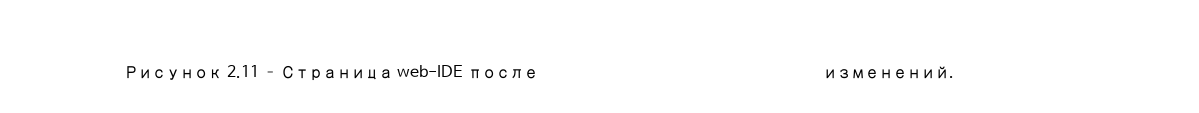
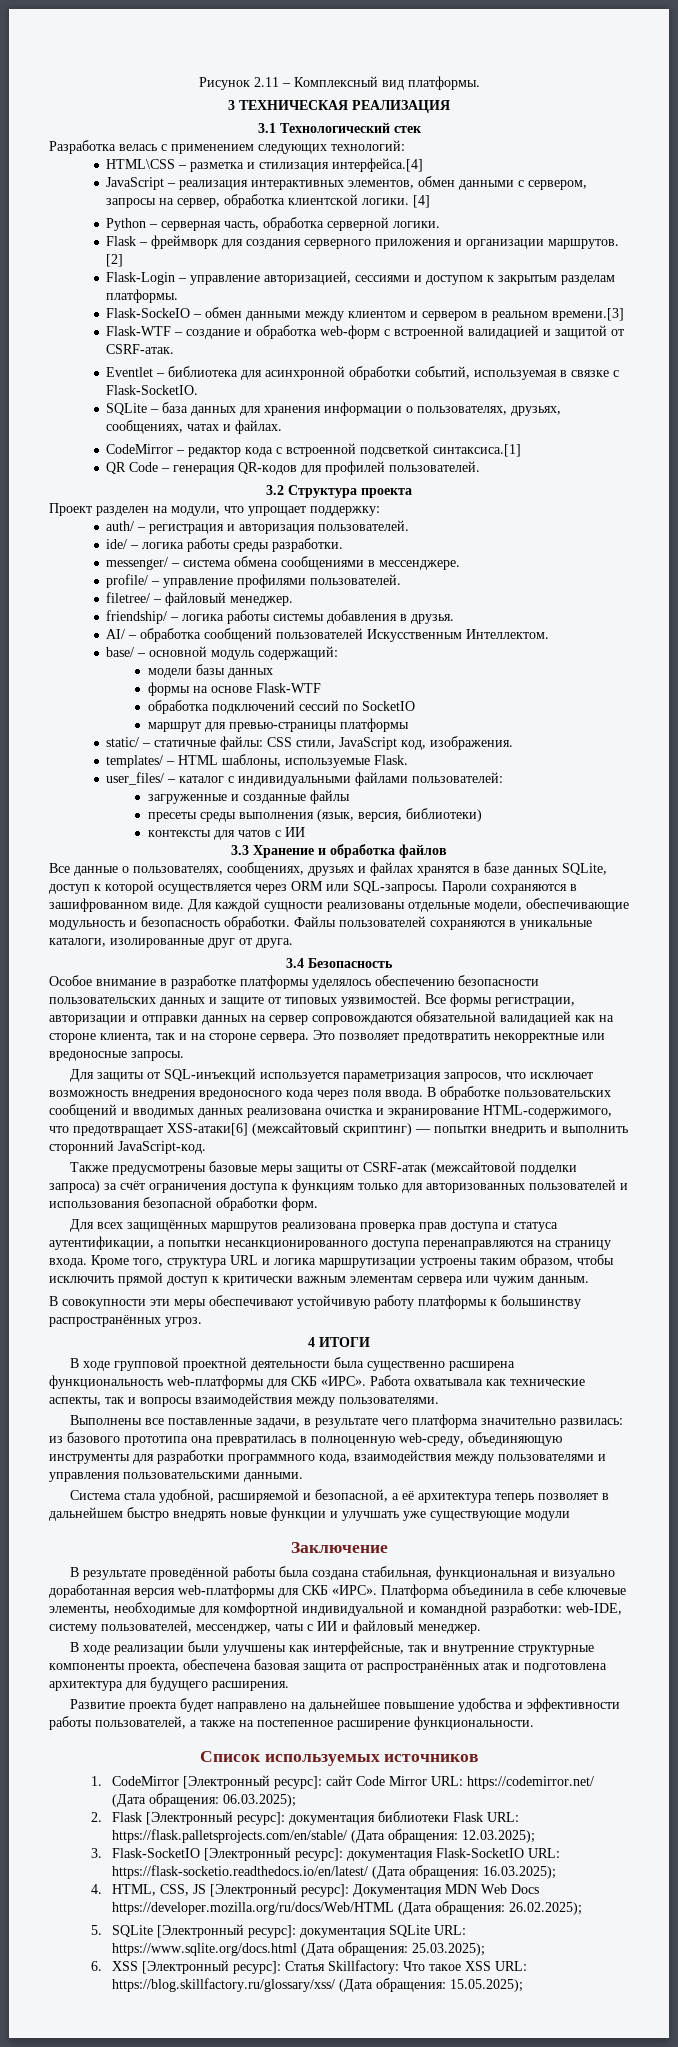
- Рисунок 2.11 – Страница web-IDE после изменений.
+ Рисунок 2.11 – Комплексный вид платформы.
+ 3 ТЕХНИЧЕСКАЯ РЕАЛИЗАЦИЯ
+ 3.1 Технологический стек
+ Разработка велась с применением следующих технологий:
+ HTML\CSS – разметка и стилизация интерфейса.[4]
+ JavaScript – реализация интерактивных элементов, обмен данными с сервером, запросы на сервер, обработка клиентской логики. [4]
+ Python – серверная часть, обработка серверной логики.
+ Flask – фреймворк для создания серверного приложения и организации маршрутов. [2]
+ Flask-Login – управление авторизацией, сессиями и доступом к закрытым разделам платформы.
+ Flask-SockeIO – обмен данными между клиентом и сервером в реальном времени.[3]
+ Flask-WTF – создание и обработка web-форм с встроенной валидацией и защитой от CSRF-атак.
+ Eventlet – библиотека для асинхронной обработки событий, используемая в связке с Flask-SocketIO.
+ SQLite – база данных для хранения информации о пользователях, друзьях, сообщениях, чатах и файлах.
+ CodeMirror – редактор кода с встроенной подсветкой синтаксиса.[1]
+ QR Code – генерация QR-кодов для профилей пользователей.
+ 3.2 Структура проекта
+ Проект разделен на модули, что упрощает поддержку:
+ auth/ – регистрация и авторизация пользователей.
+ ide/ – логика работы среды разработки.
+ messenger/ – система обмена сообщениями в мессенджере.
+ profile/ – управление профилями пользователей.
+ filetree/ – файловый менеджер.
+ friendship/ – логика работы системы добавления в друзья.
+ AI/ – обработка сообщений пользователей Искусственным Интеллектом.
+ base/ – основной модуль содержащий:
+ модели базы данных
+ формы на основе Flask-WTF
+ обработка подключений сессий по SocketIO
+ маршрут для превью-страницы платформы
+ static/ – статичные файлы: CSS стили, JavaScript код, изображения.
+ templates/ – HTML шаблоны, используемые Flask.
+ user_files/ – каталог с индивидуальными файлами пользователей:
+ загруженные и созданные файлы
+ пресеты среды выполнения (язык, версия, библиотеки)
+ контексты для чатов с ИИ
+ 3.3 Хранение и обработка файлов
+ Все данные о пользователях, сообщениях, друзьях и файлах хранятся в базе данных SQLite, доступ к которой осуществляется через ORM или SQL-запросы. Пароли сохраняются в зашифрованном виде. Для каждой сущности реализованы отдельные модели, обеспечивающие модульность и безопасность обработки. Файлы пользователей сохраняются в уникальные каталоги, изолированные друг от друга.
+ 3.4 Безопасность
+ Особое внимание в разработке платформы уделялось обеспечению безопасности пользовательских данных и защите от типовых уязвимостей. Все формы регистрации, авторизации и отправки данных на сервер сопровождаются обязательной валидацией как на стороне клиента, так и на стороне сервера. Это позволяет предотвратить некорректные или вредоносные запросы.
+ Для защиты от SQL-инъекций используется параметризация запросов, что исключает возможность внедрения вредоносного кода через поля ввода. В обработке пользовательских сообщений и вводимых данных реализована очистка и экранирование HTML-содержимого, что предотвращает XSS-атаки[6] (межсайтовый скриптинг) — попытки внедрить и выполнить сторонний JavaScript-код.
+ Также предусмотрены базовые меры защиты от CSRF-атак (межсайтовой подделки запроса) за счёт ограничения доступа к функциям только для авторизованных пользователей и использования безопасной обработки форм.
+ Для всех защищённых маршрутов реализована проверка прав доступа и статуса аутентификации, а попытки несанкционированного доступа перенаправляются на страницу входа. Кроме того, структура URL и логика маршрутизации устроены таким образом, чтобы исключить прямой доступ к критически важным элементам сервера или чужим данным.
+ В совокупности эти меры обеспечивают устойчивую работу платформы к большинству распространённых угроз.
+ 4 ИТОГИ
+ В ходе групповой проектной деятельности была существенно расширена функциональность web-платформы для СКБ «ИРС». Работа охватывала как технические аспекты, так и вопросы взаимодействия между пользователями.
+ Выполнены все поставленные задачи, в результате чего платформа значительно развилась: из базового прототипа она превратилась в полноценную web-среду, объединяющую инструменты для разработки программного кода, взаимодействия между пользователями и управления пользовательскими данными.
+ Система стала удобной, расширяемой и безопасной, а её архитектура теперь позволяет в дальнейшем быстро внедрять новые функции и улучшать уже существующие модули
+ Заключение
+ В результате проведённой работы была создана стабильная, функциональная и визуально доработанная версия web-платформы для СКБ «ИРС». Платформа объединила в себе ключевые элементы, необходимые для комфортной индивидуальной и командной разработки: web-IDE, систему пользователей, мессенджер, чаты с ИИ и файловый менеджер.
+ В ходе реализации были улучшены как интерфейсные, так и внутренние структурные компоненты проекта, обеспечена базовая защита от распространённых атак и подготовлена архитектура для будущего расширения.
+ Развитие проекта будет направлено на дальнейшее повышение удобства и эффективности работы пользователей, а также на постепенное расширение функциональности.
+ Список используемых источников
+ 1. CodeMirror [Электронный ресурс]: сайт Code Mirror URL: https://codemirror.net/ (Дата обращения: 06.03.2025);
+ 2. Flask [Электронный ресурс]: документация библиотеки Flask URL: https://flask.palletsprojects.com/en/stable/ (Дата обращения: 12.03.2025);
+ 3. Flask-SocketIO [Электронный ресурс]: документация Flask-SocketIO URL: https://flask-socketio.readthedocs.io/en/latest/ (Дата обращения: 16.03.2025);
+ 4. HTML, CSS, JS [Электронный ресурс]: Документация MDN Web Docs https://developer.mozilla.org/ru/docs/Web/HTML (Дата обращения: 26.02.2025);
+ 5. SQLite [Электронный ресурс]: документация SQLite URL: https://www.sqlite.org/docs.html (Дата обращения: 25.03.2025);
+ 6. XSS [Электронный ресурс]: Статья Skillfactory: Что такое XSS URL: https://blog.skillfactory.ru/glossary/xss/ (Дата обращения: 15.05.2025);

